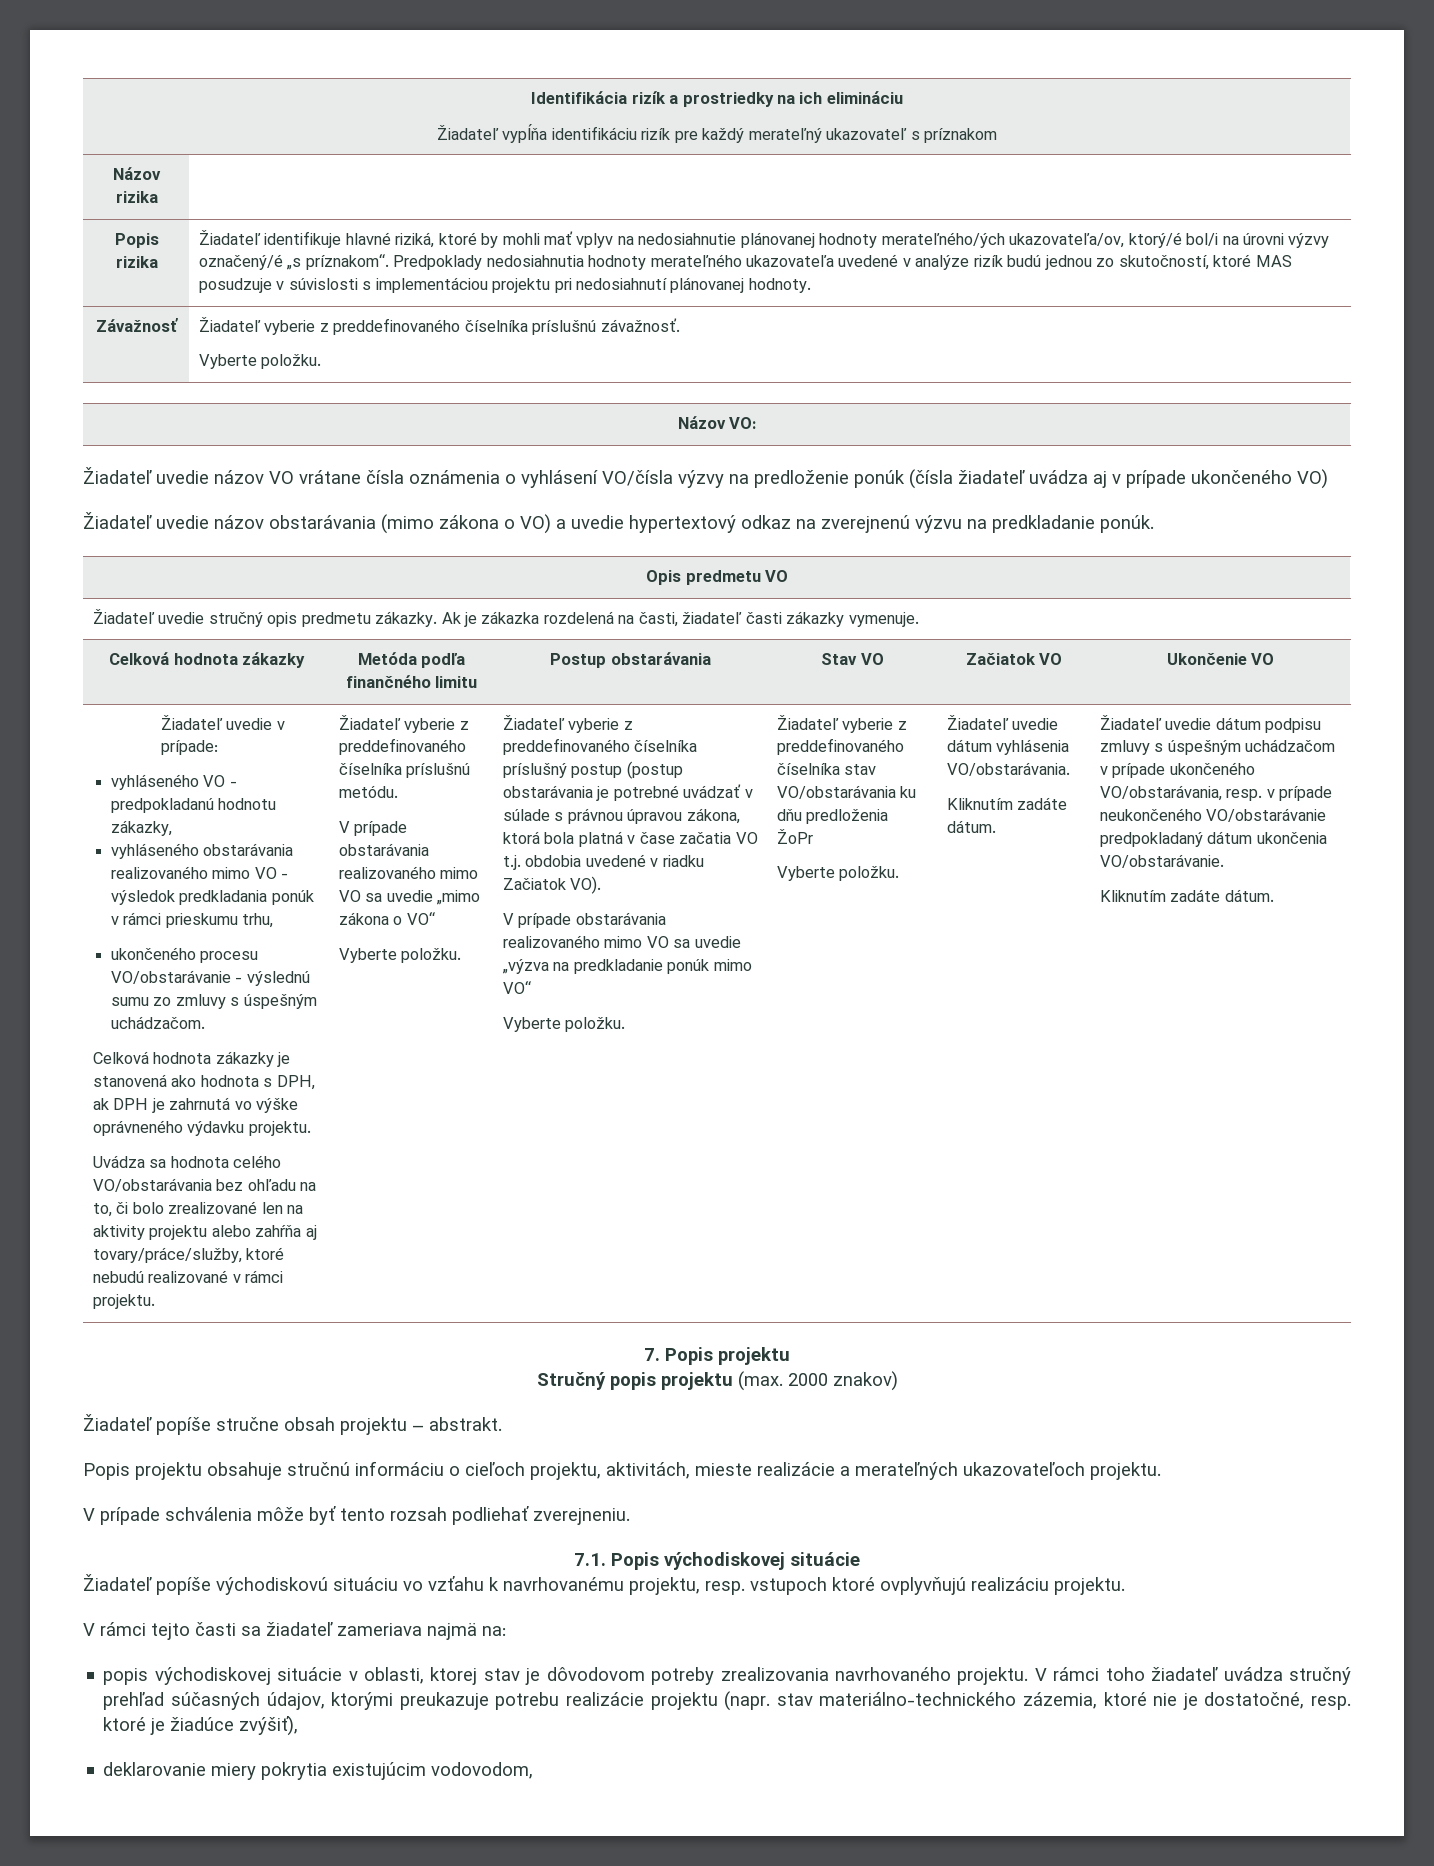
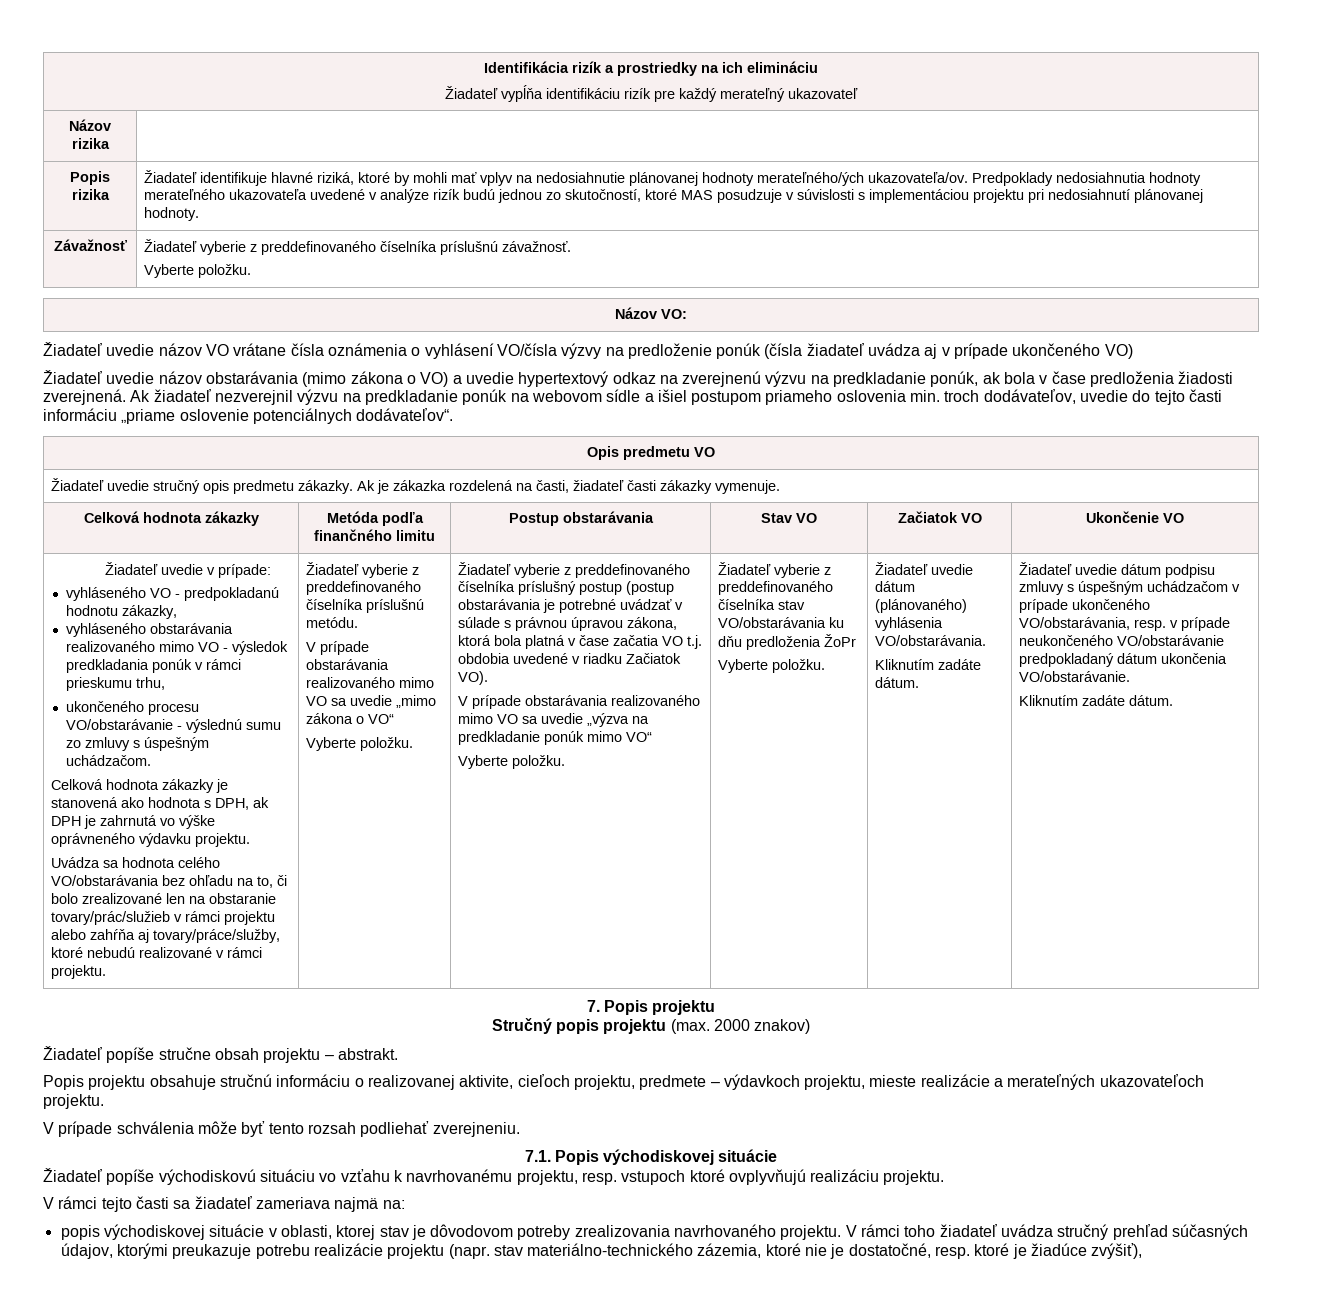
  Identifikácia rizík a prostriedky na ich elimináciu
- Žiadateľ vypĺňa identifikáciu rizík pre každý merateľný ukazovateľ s príznakom
+ Žiadateľ vypĺňa identifikáciu rizík pre každý merateľný ukazovateľ
- Žiadateľ identifikuje hlavné riziká, ktoré by mohli mať vplyv na nedosiahnutie plánovanej hodnoty merateľného/ých ukazovateľa/ov, ktorý/é bol/i na úrovni výzvy označený/é „s príznakom“.
+ Žiadateľ identifikuje hlavné riziká, ktoré by mohli mať vplyv na nedosiahnutie plánovanej hodnoty merateľného/ých ukazovateľa/ov.
- Žiadateľ uvedie názov obstarávania (mimo zákona o VO) a uvedie hypertextový odkaz na zverejnenú výzvu na predkladanie ponúk.
+ Žiadateľ uvedie názov obstarávania (mimo zákona o VO) a uvedie hypertextový odkaz na zverejnenú výzvu na predkladanie ponúk, ak bola v čase predloženia žiadosti zverejnená. Ak žiadateľ nezverejnil výzvu na predkladanie ponúk na webovom sídle a išiel postupom priameho oslovenia min. troch dodávateľov, uvedie do tejto časti informáciu „priame oslovenie potenciálnych dodávateľov“.
- Uvádza sa hodnota celého VO/obstarávania bez ohľadu na to, či bolo zrealizované len na aktivity projektu alebo zahŕňa aj tovary/práce/služby, ktoré nebudú realizované v rámci projektu.
+ Uvádza sa hodnota celého VO/obstarávania bez ohľadu na to, či bolo zrealizované len na obstaranie tovary/prác/služieb v rámci projektu alebo zahŕňa aj tovary/práce/služby, ktoré nebudú realizované v rámci projektu.
- Žiadateľ uvedie dátum vyhlásenia VO/obstarávania.
+ Žiadateľ uvedie dátum (plánovaného) vyhlásenia VO/obstarávania.
- Popis projektu obsahuje stručnú informáciu o cieľoch projektu, aktivitách, mieste realizácie a merateľných ukazovateľoch projektu.
+ Popis projektu obsahuje stručnú informáciu o realizovanej aktivite, cieľoch projektu, predmete – výdavkoch projektu, mieste realizácie a merateľných ukazovateľoch projektu.
- deklarovanie miery pokrytia existujúcim vodovodom,

